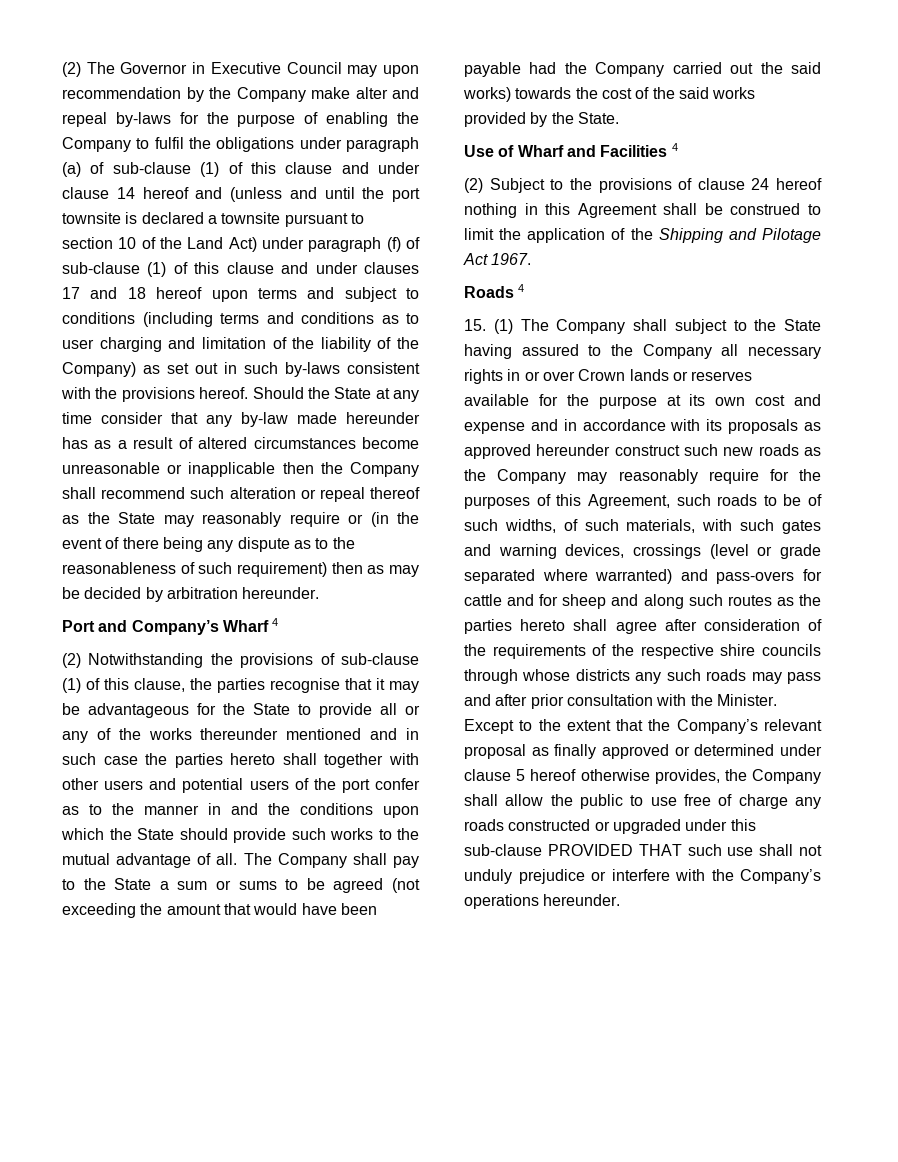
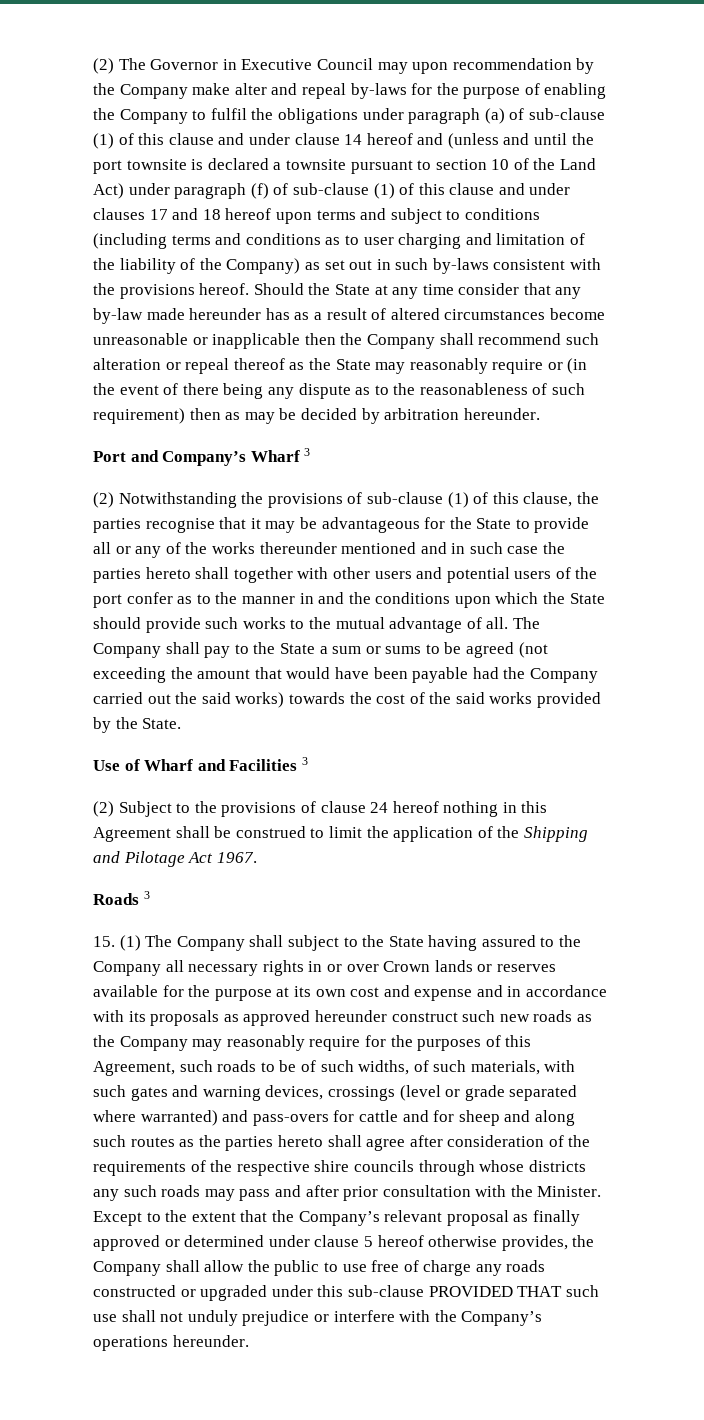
- Port and Company’s Wharf 4
+ Port and Company’s Wharf 3
- Use of Wharf and Facilities 4
+ Use of Wharf and Facilities 3
- Roads 4
+ Roads 3

